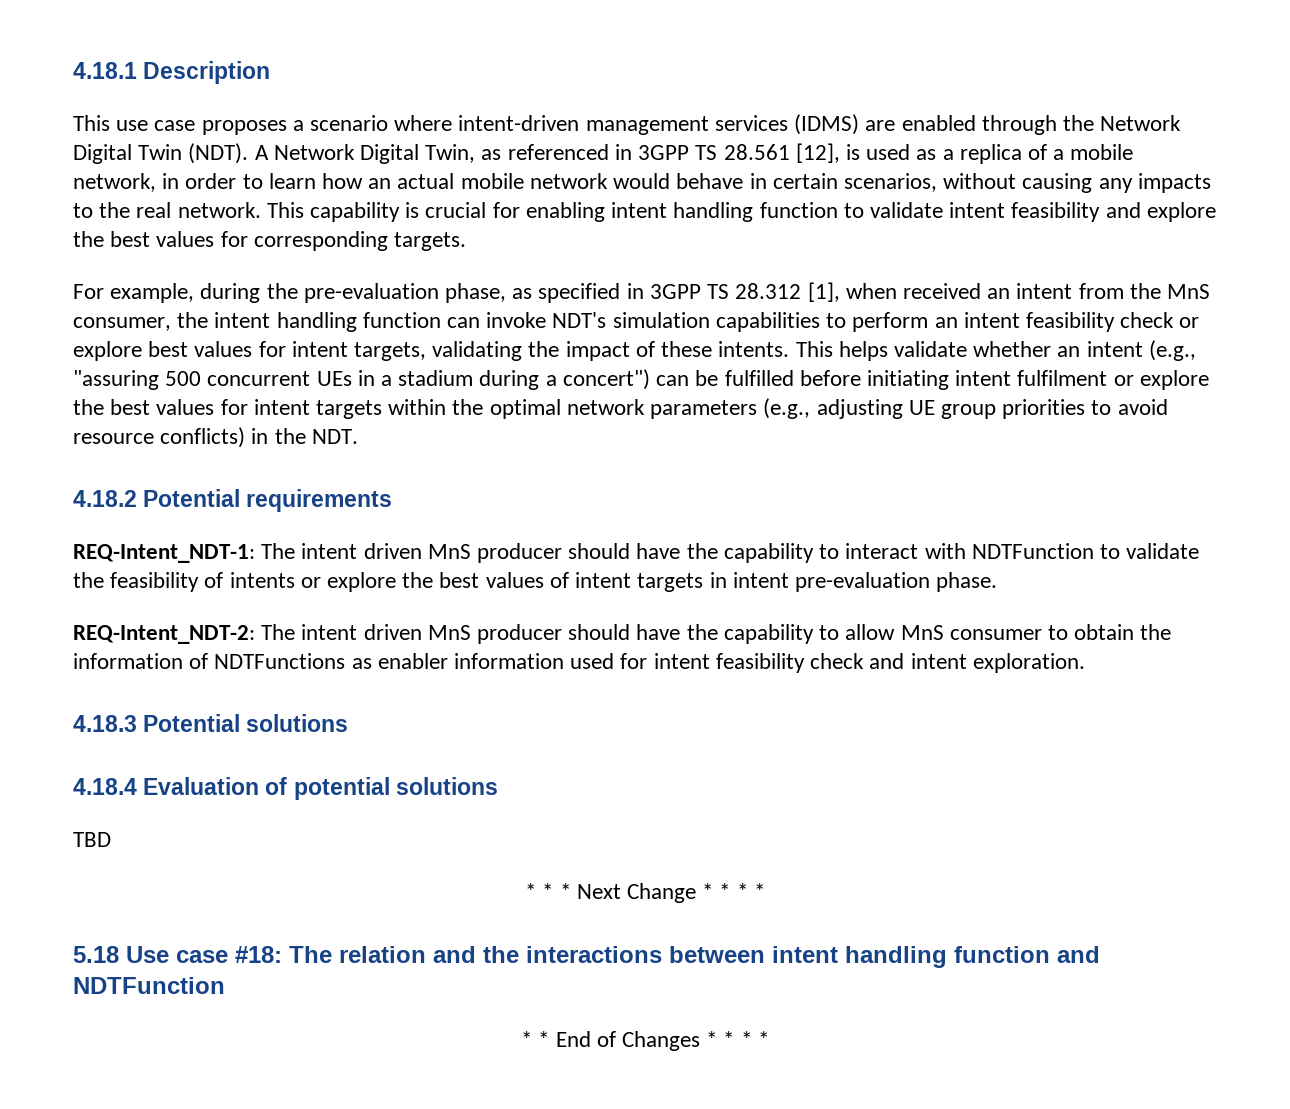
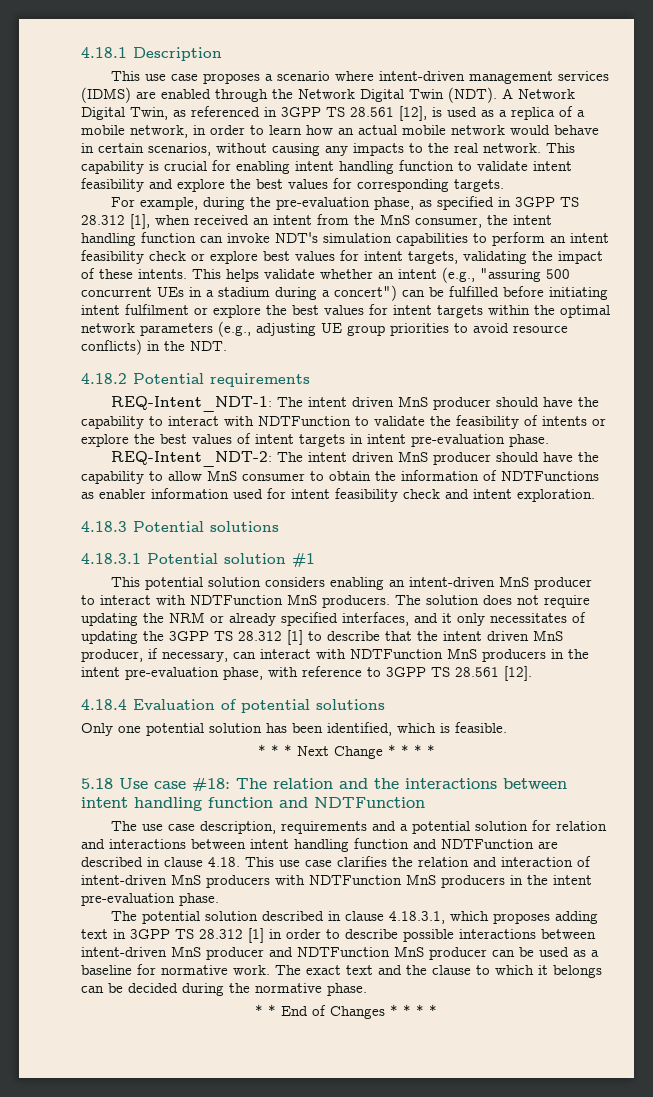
+ 4.18.3.1 Potential solution #1
+ This potential solution considers enabling an intent-driven MnS producer to interact with NDTFunction MnS producers. The solution does not require updating the NRM or already specified interfaces, and it only necessitates of updating the 3GPP TS 28.312 [1] to describe that the intent driven MnS producer, if necessary, can interact with NDTFunction MnS producers in the intent pre-evaluation phase, with reference to 3GPP TS 28.561 [12].
- TBD
+ Only one potential solution has been identified, which is feasible.
+ The use case description, requirements and a potential solution for relation and interactions between intent handling function and NDTFunction are described in clause 4.18. This use case clarifies the relation and interaction of intent-driven MnS producers with NDTFunction MnS producers in the intent pre-evaluation phase.
+ The potential solution described in clause 4.18.3.1, which proposes adding text in 3GPP TS 28.312 [1] in order to describe possible interactions between intent-driven MnS producer and NDTFunction MnS producer can be used as a baseline for normative work. The exact text and the clause to which it belongs can be decided during the normative phase.

